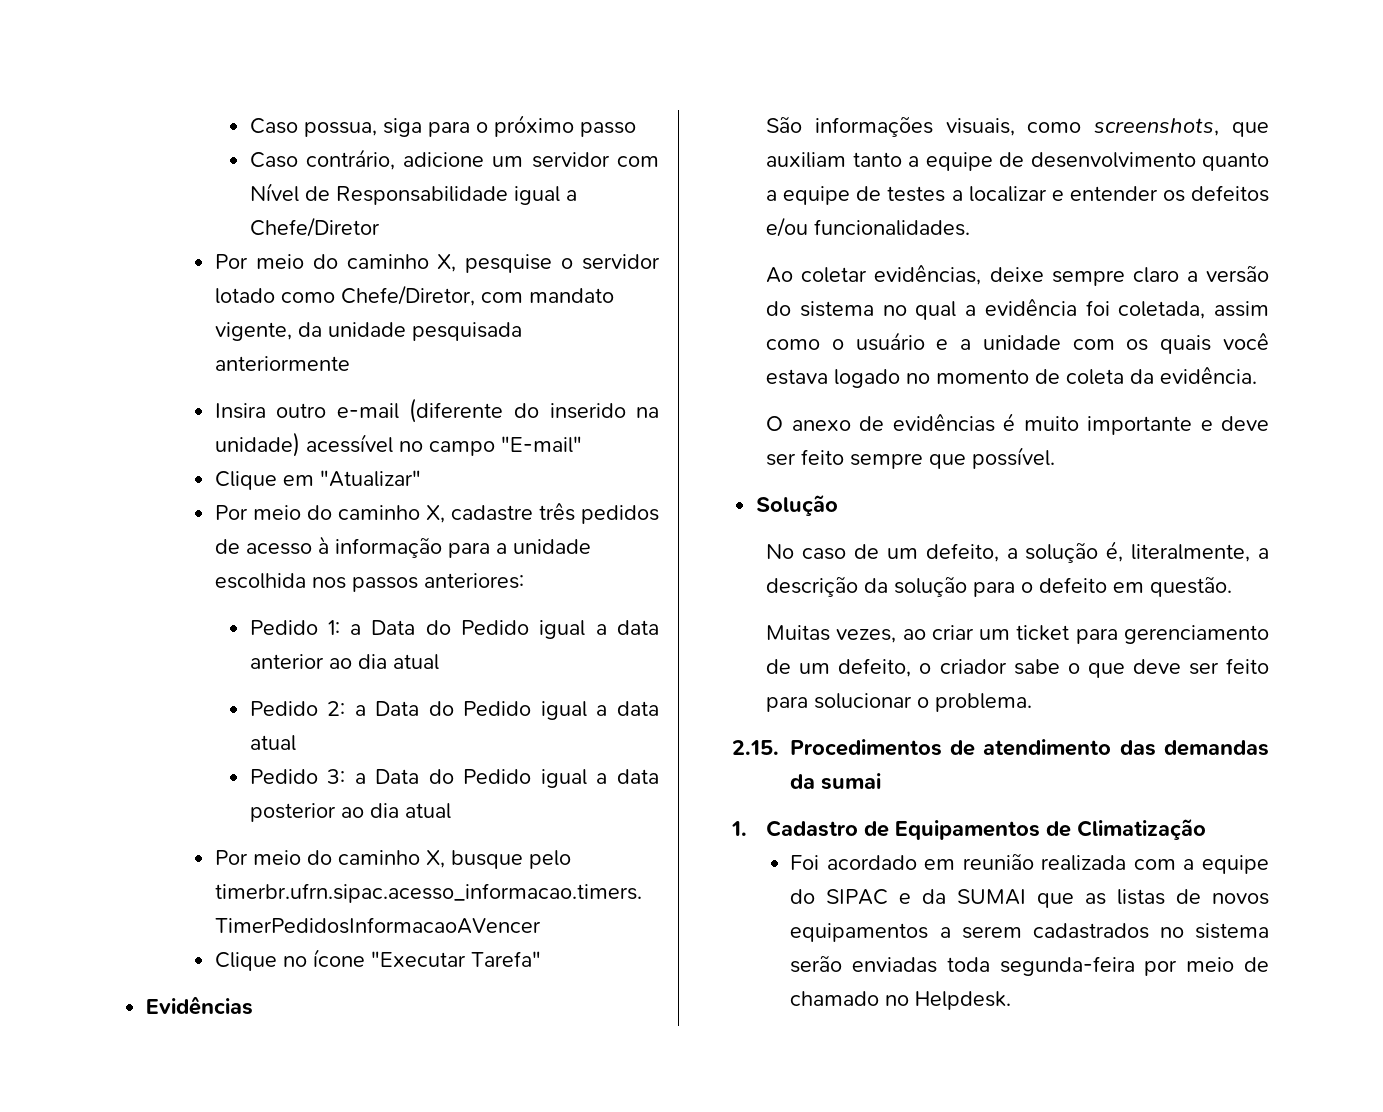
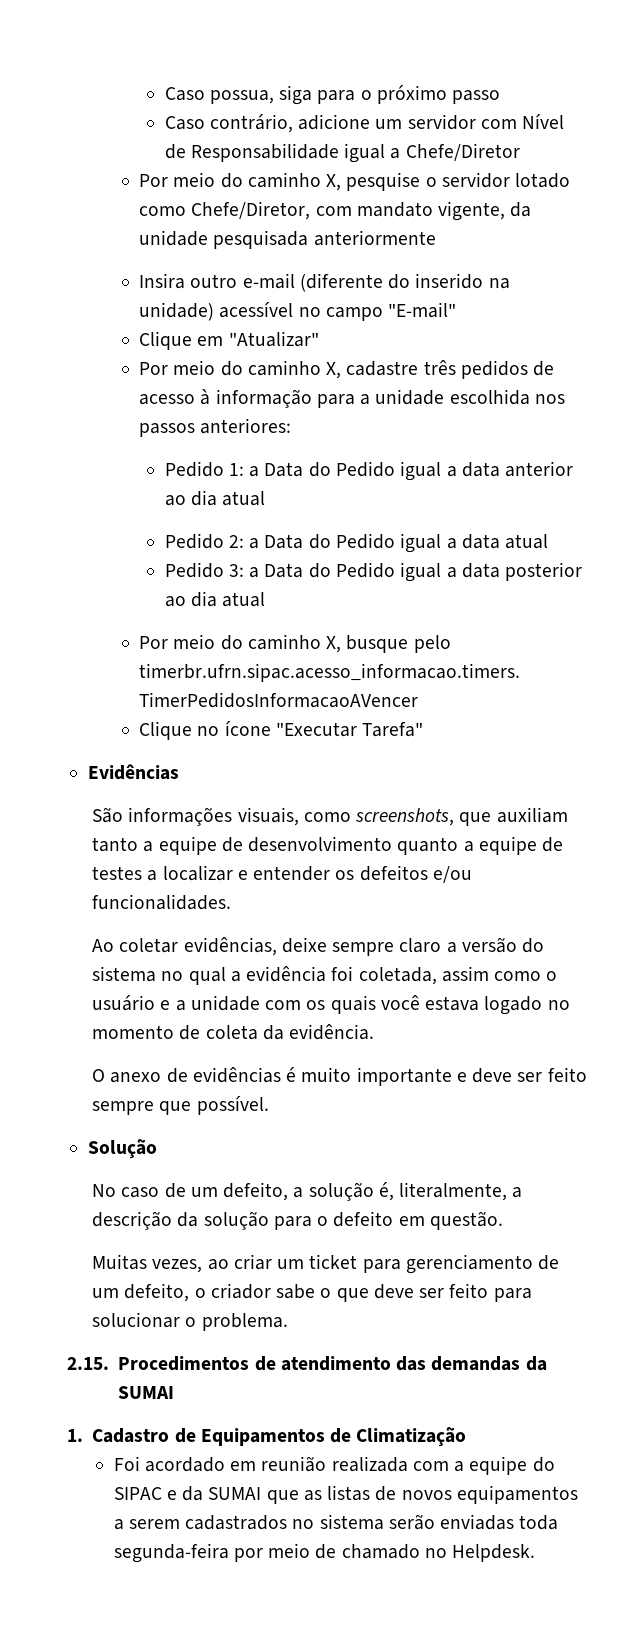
- 2.15. Procedimentos de atendimento das demandas da sumai
+ 2.15. Procedimentos de atendimento das demandas da SUMAI

